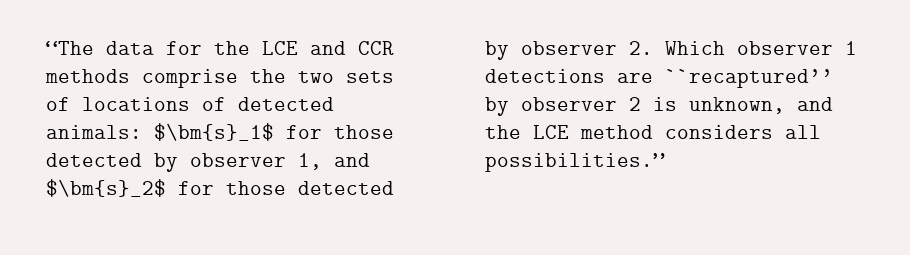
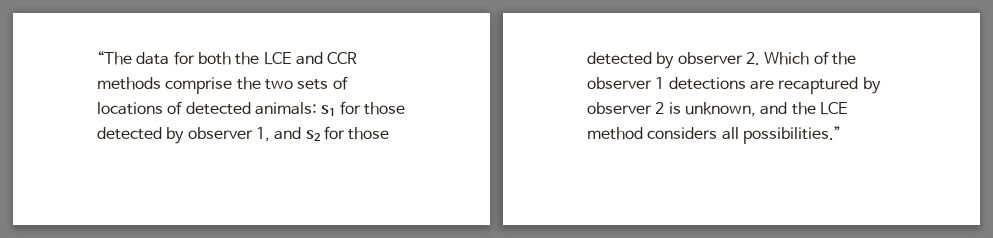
- “The data for the LCE and CCR methods comprise the two sets of locations of detected animals: $\bm{s}_1$ for those detected by observer 1, and $\bm{s}_2$ for those detected by observer 2. Which observer 1 detections are ``recaptured’’ by observer 2 is unknown, and the LCE method considers all possibilities.”
+ “The data for both the LCE and CCR methods comprise the two sets of locations of detected animals: s1 for those detected by observer 1, and s2 for those detected by observer 2. Which of the observer 1 detections are recaptured by observer 2 is unknown, and the LCE method considers all possibilities.”

